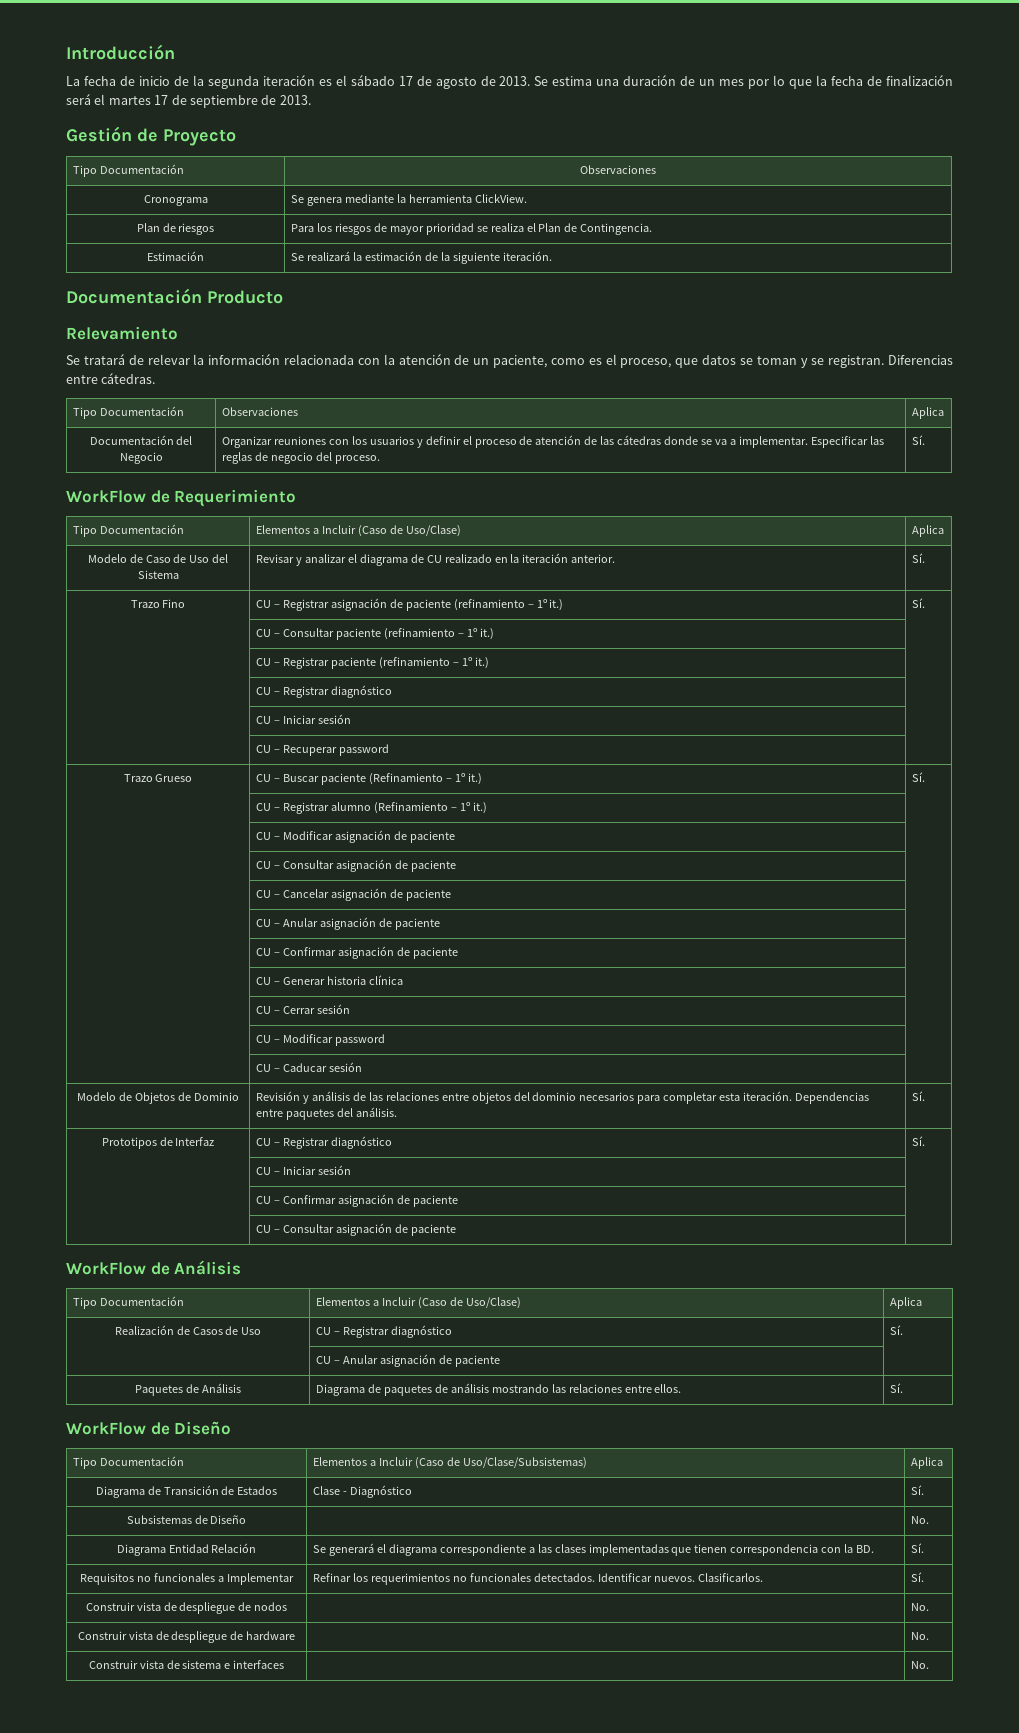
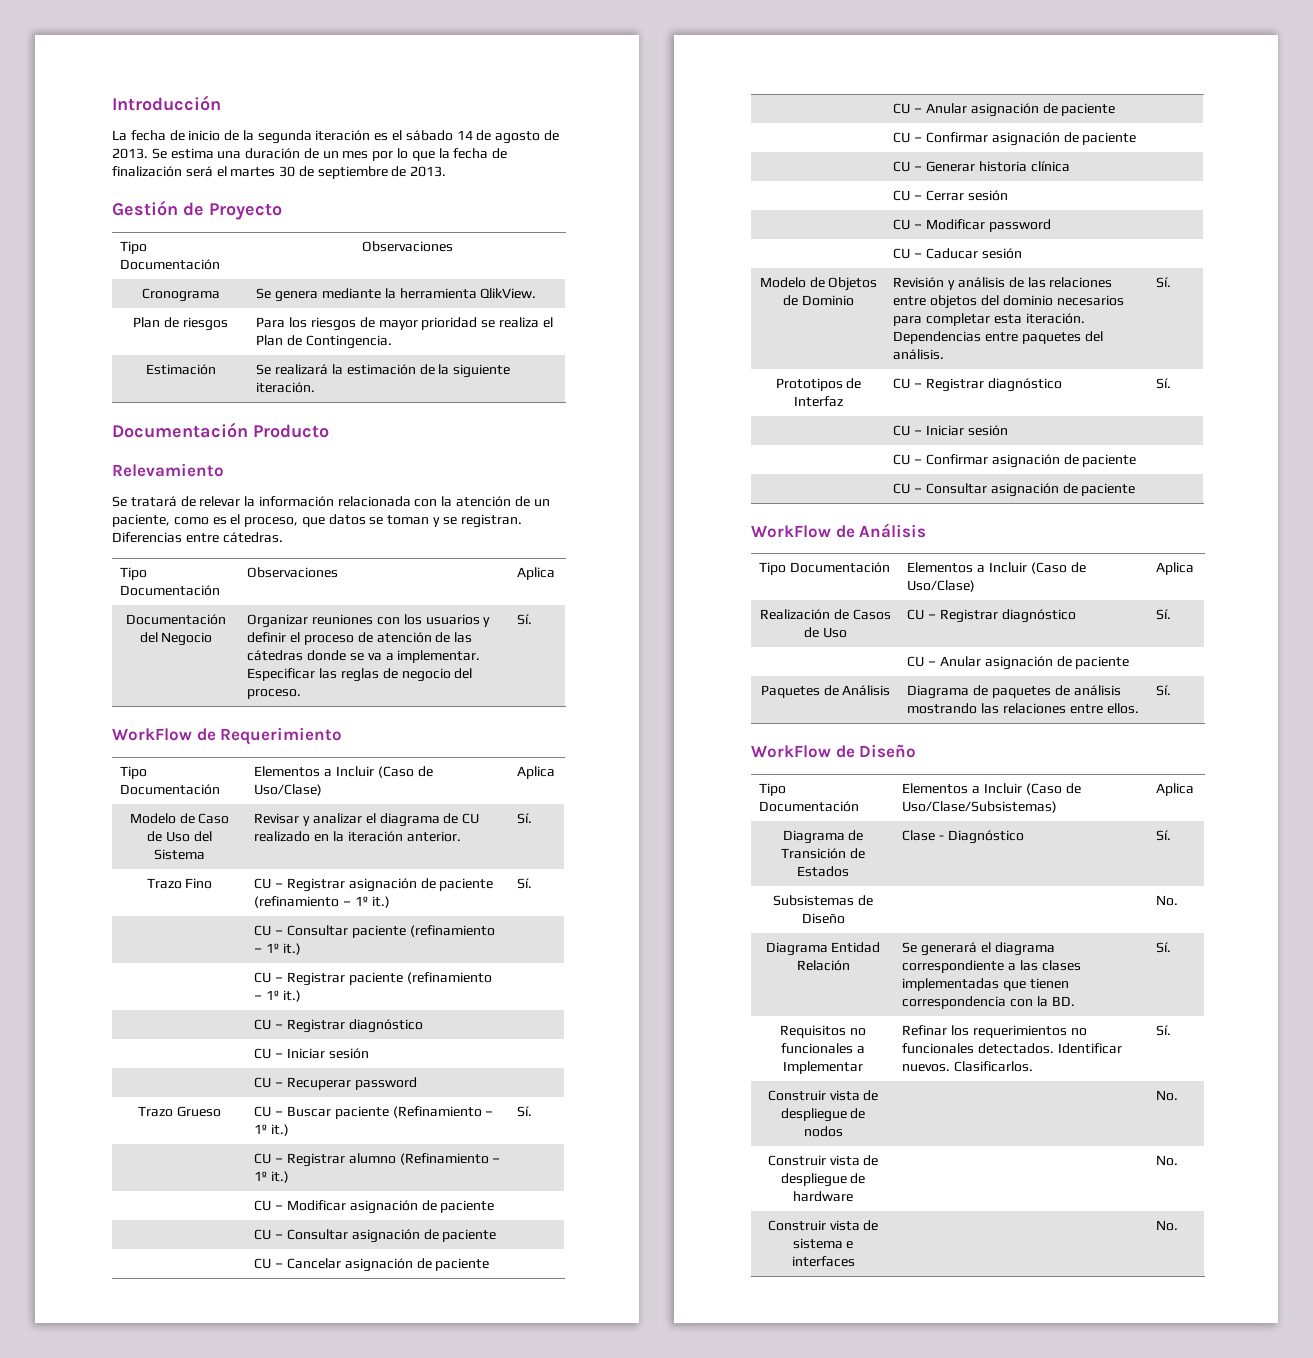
- La fecha de inicio de la segunda iteración es el sábado 17 de agosto de 2013.
+ La fecha de inicio de la segunda iteración es el sábado 14 de agosto de 2013.
- Se estima una duración de un mes por lo que la fecha de finalización será el martes 17 de septiembre de 2013.
+ Se estima una duración de un mes por lo que la fecha de finalización será el martes 30 de septiembre de 2013.
- Cronograma | Se genera mediante la herramienta ClickView.
+ Cronograma | Se genera mediante la herramienta QlikView.

